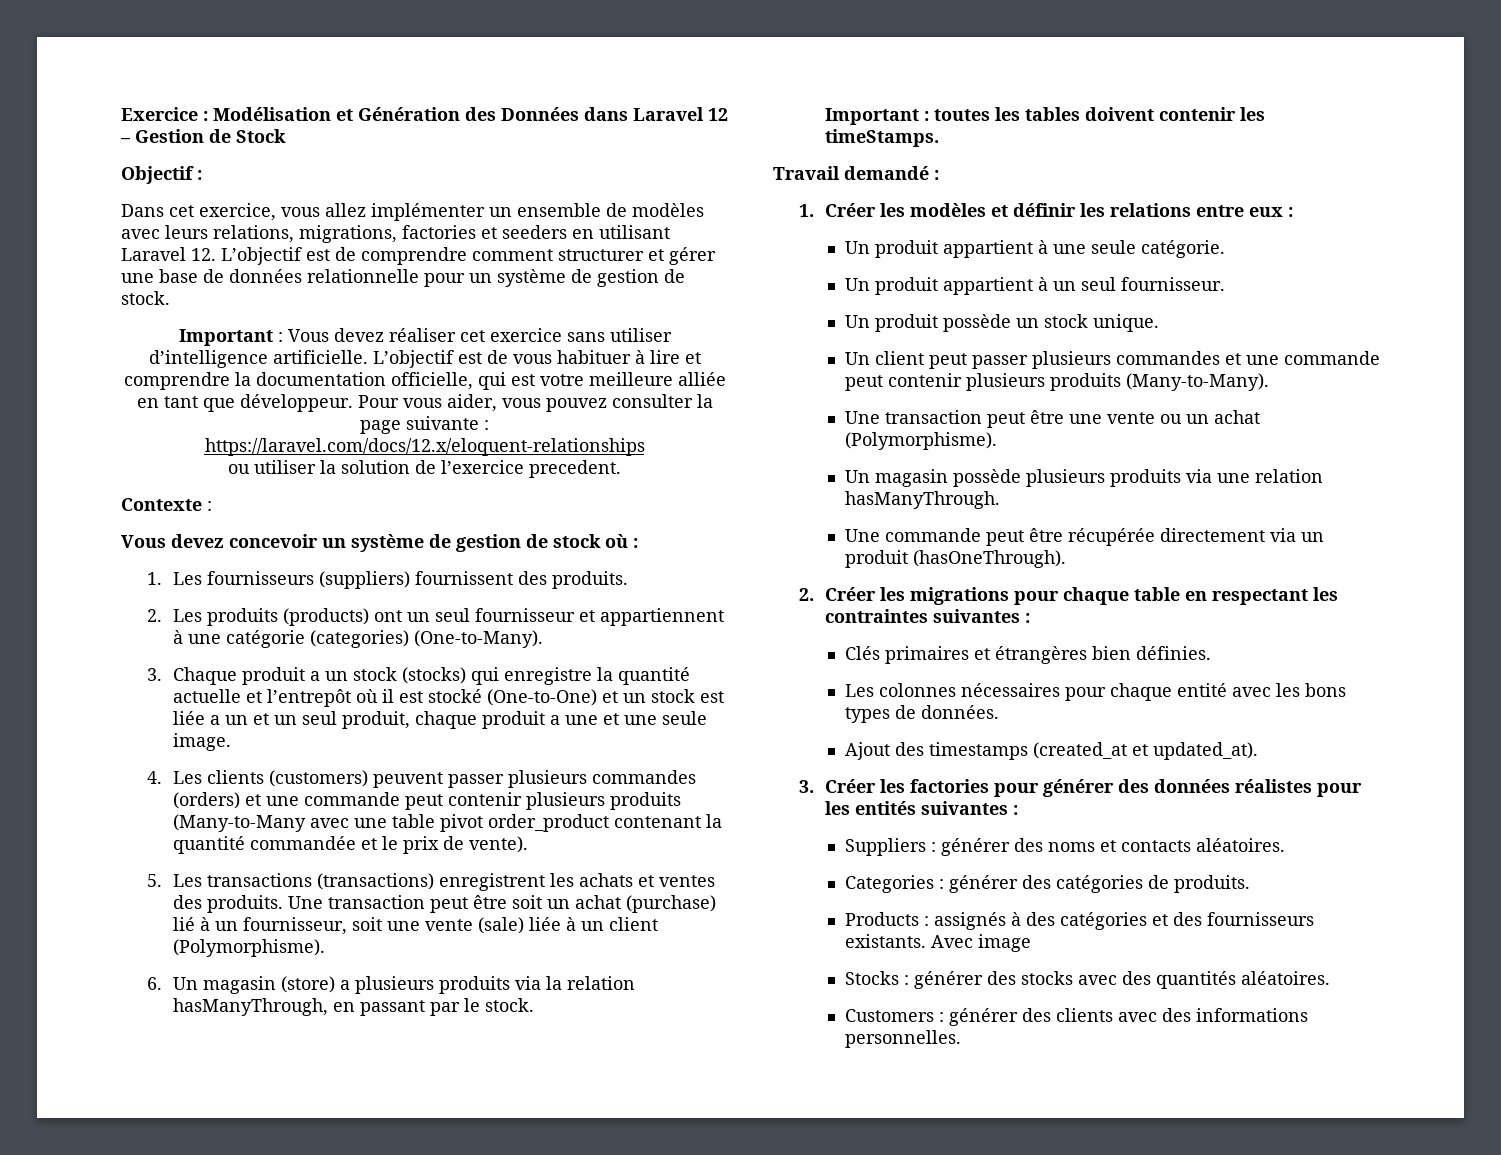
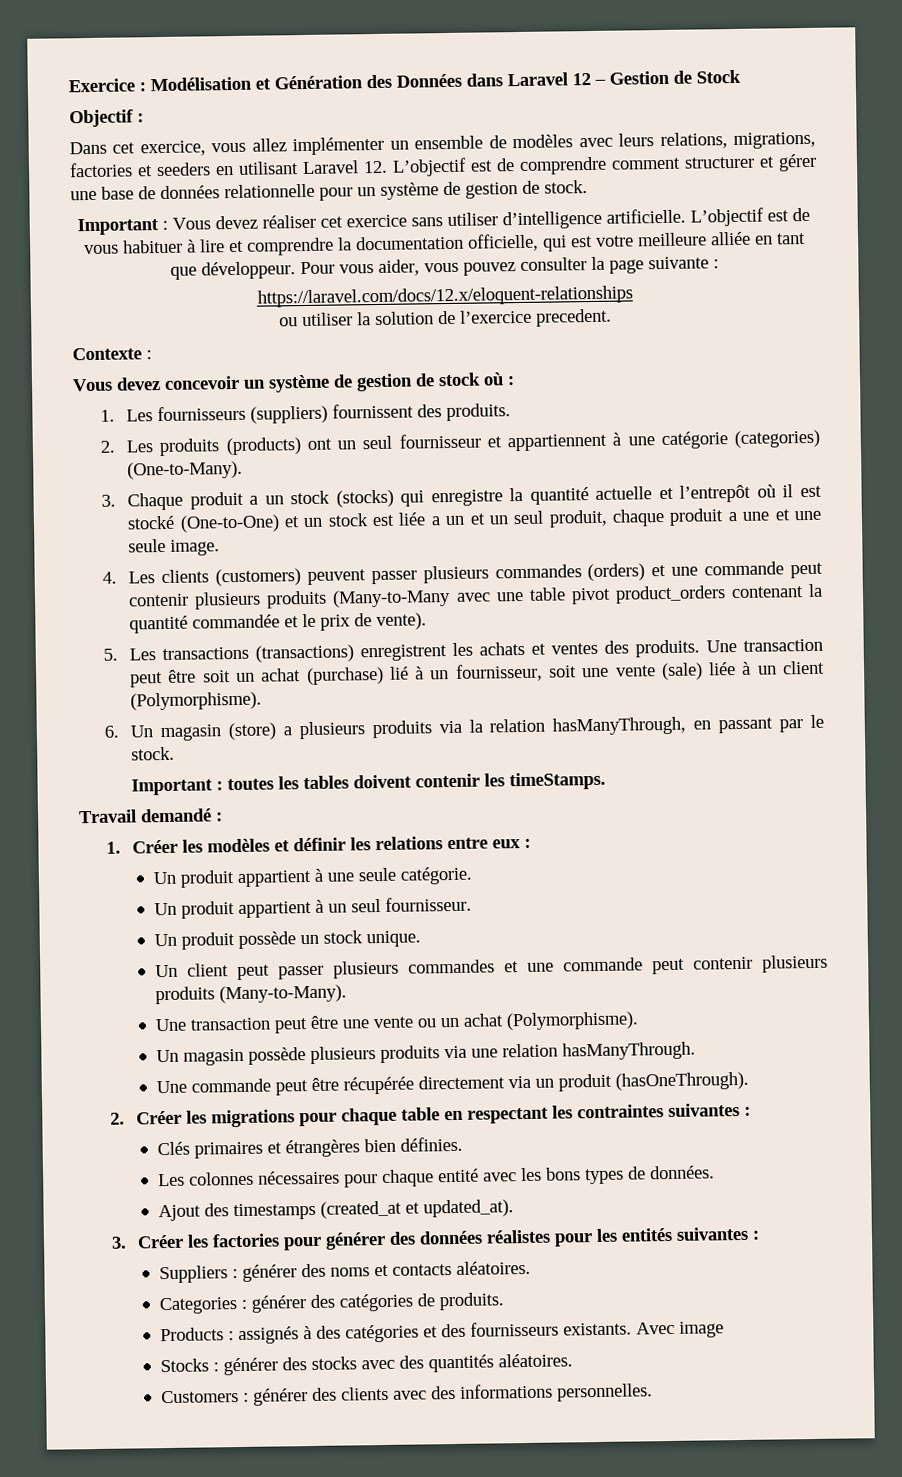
- 4. Les clients (customers) peuvent passer plusieurs commandes (orders) et une commande peut contenir plusieurs produits (Many-to-Many avec une table pivot order_product contenant la quantité commandée et le prix de vente).
+ 4. Les clients (customers) peuvent passer plusieurs commandes (orders) et une commande peut contenir plusieurs produits (Many-to-Many avec une table pivot product_orders contenant la quantité commandée et le prix de vente).

